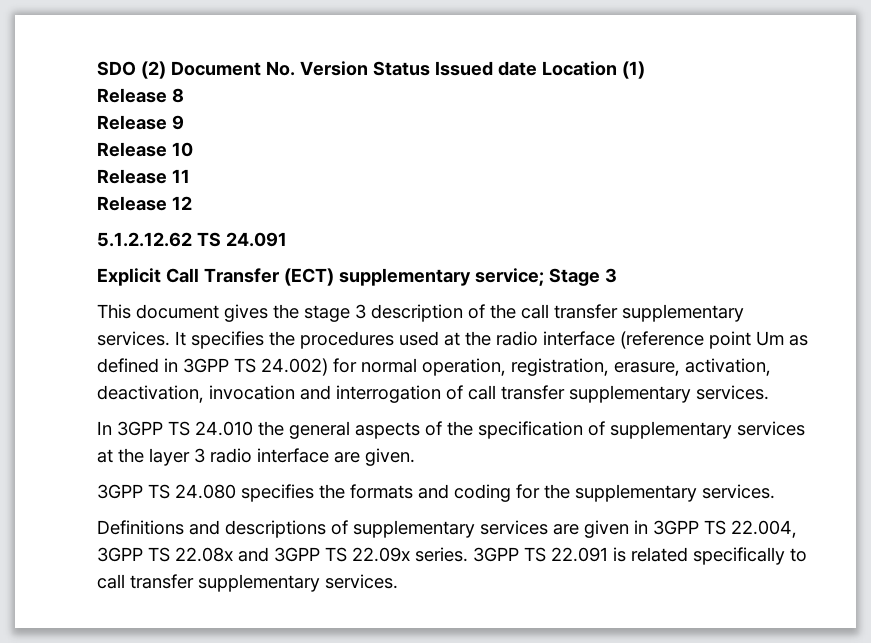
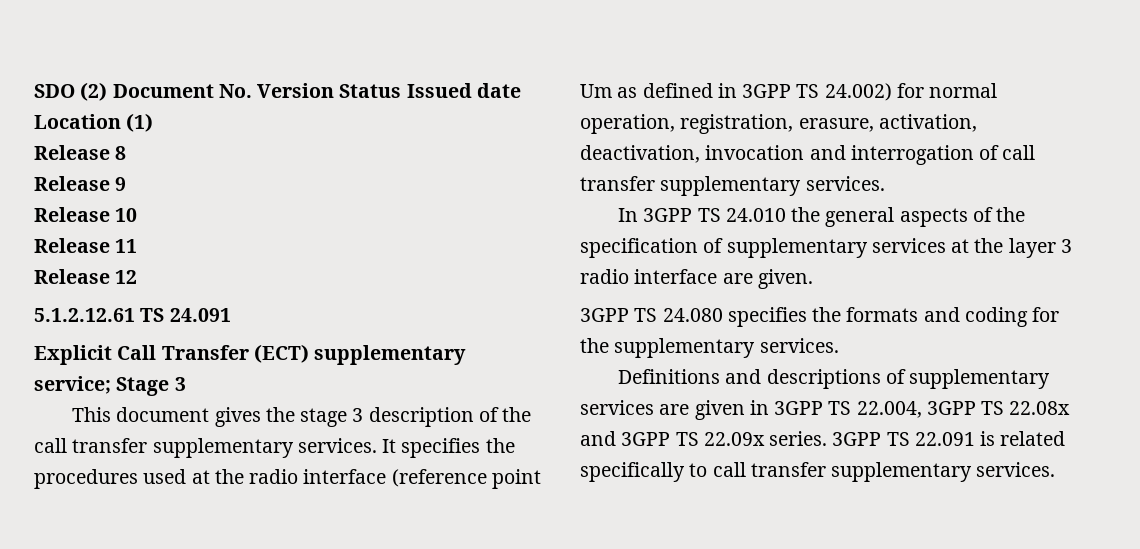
- 5.1.2.12.62 TS 24.091
+ 5.1.2.12.61 TS 24.091

